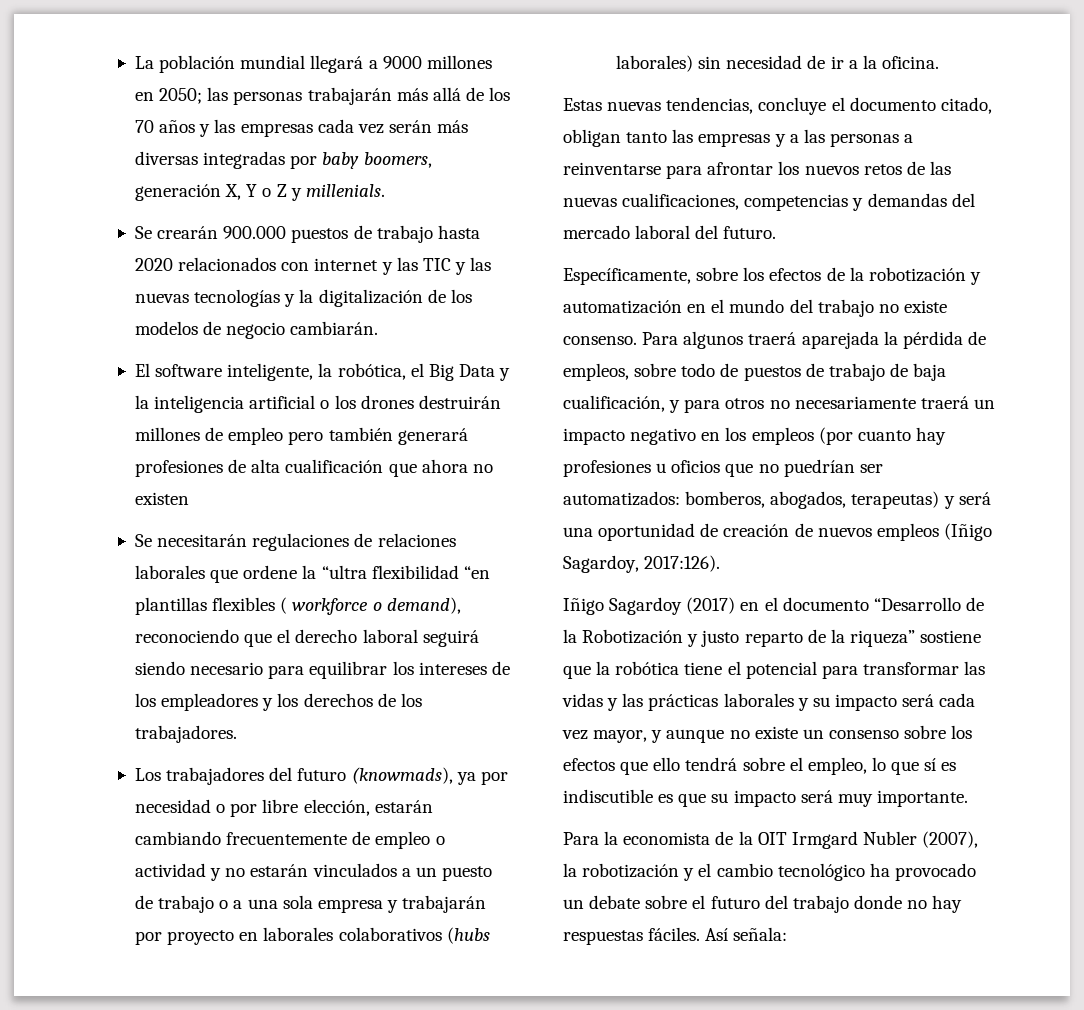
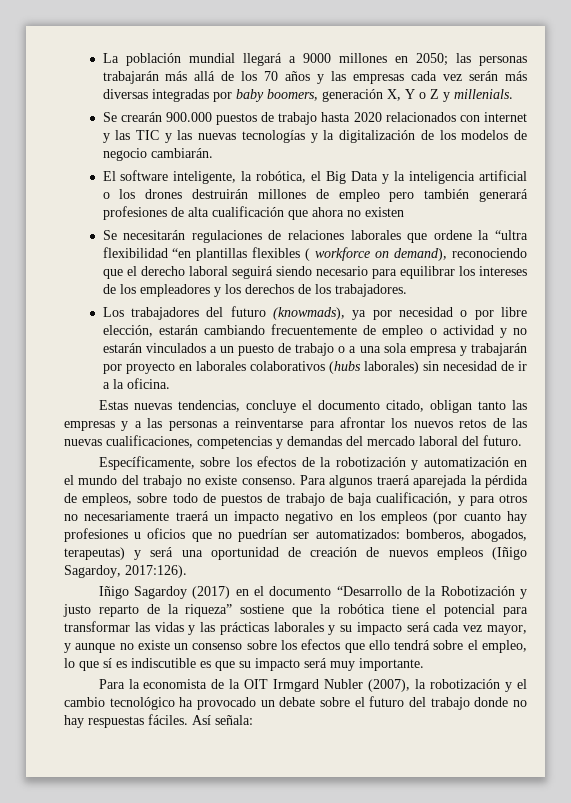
- Se necesitarán regulaciones de relaciones laborales que ordene la “ultra flexibilidad “en plantillas flexibles ( workforce o demand), reconociendo que el derecho laboral seguirá siendo necesario para equilibrar los intereses de los empleadores y los derechos de los trabajadores.
+ Se necesitarán regulaciones de relaciones laborales que ordene la “ultra flexibilidad “en plantillas flexibles ( workforce on demand), reconociendo que el derecho laboral seguirá siendo necesario para equilibrar los intereses de los empleadores y los derechos de los trabajadores.

